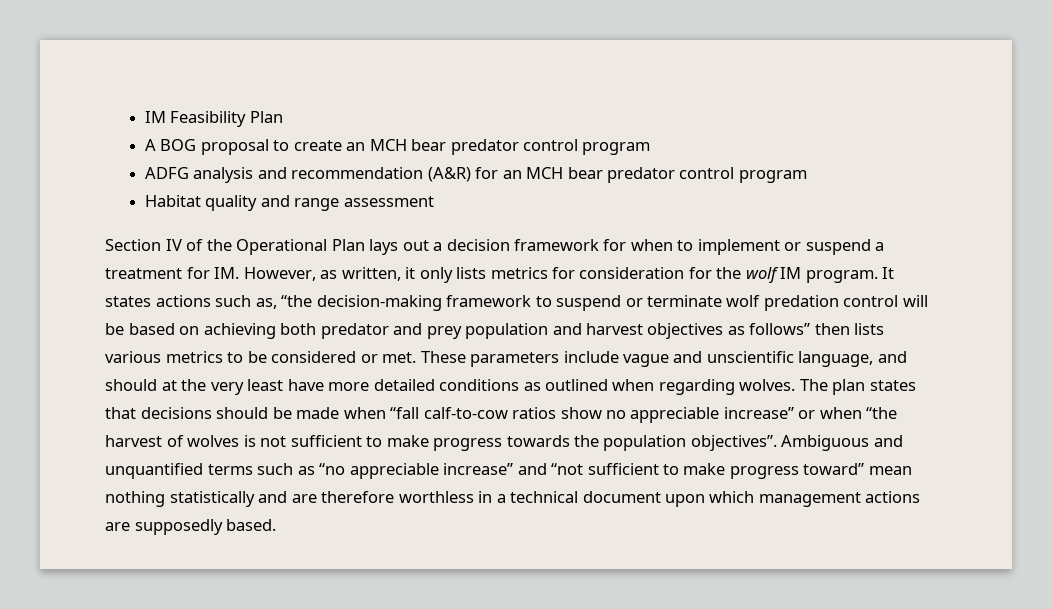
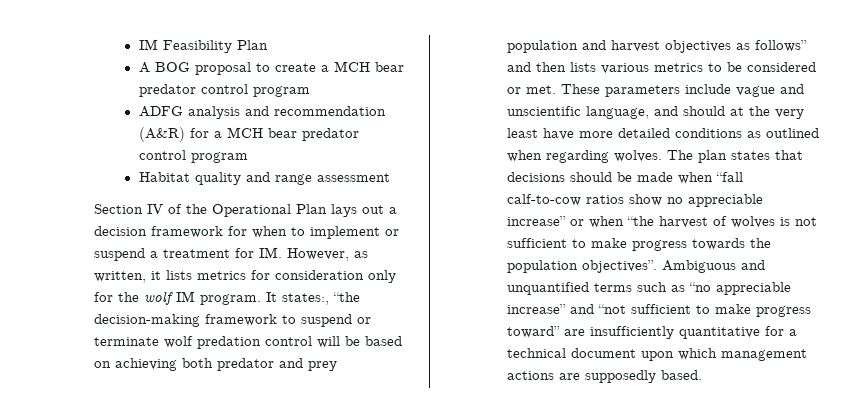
- A BOG proposal to create an MCH bear predator control program
+ A BOG proposal to create a MCH bear predator control program
- ADFG analysis and recommendation (A&R) for an MCH bear predator control program
+ ADFG analysis and recommendation (A&R) for a MCH bear predator control program
- Section IV of the Operational Plan lays out a decision framework for when to implement or suspend a treatment for IM. However, as written, it only lists metrics for consideration for the wolf IM program.
+ Section IV of the Operational Plan lays out a decision framework for when to implement or suspend a treatment for IM. However, as written, it lists metrics for consideration only for the wolf IM program.
- It states actions such as, “the decision-making framework to suspend or terminate wolf predation control will be based on achieving both predator and prey population and harvest objectives as follows” then lists various metrics to be considered or met.
+ It states:, “the decision-making framework to suspend or terminate wolf predation control will be based on achieving both predator and prey population and harvest objectives as follows” and then lists various metrics to be considered or met.
- Ambiguous and unquantified terms such as “no appreciable increase” and “not sufficient to make progress toward” mean nothing statistically and are therefore worthless in a technical document upon which management actions are supposedly based.
+ Ambiguous and unquantified terms such as “no appreciable increase” and “not sufficient to make progress toward” are insufficiently quantitative for a technical document upon which management actions are supposedly based.

